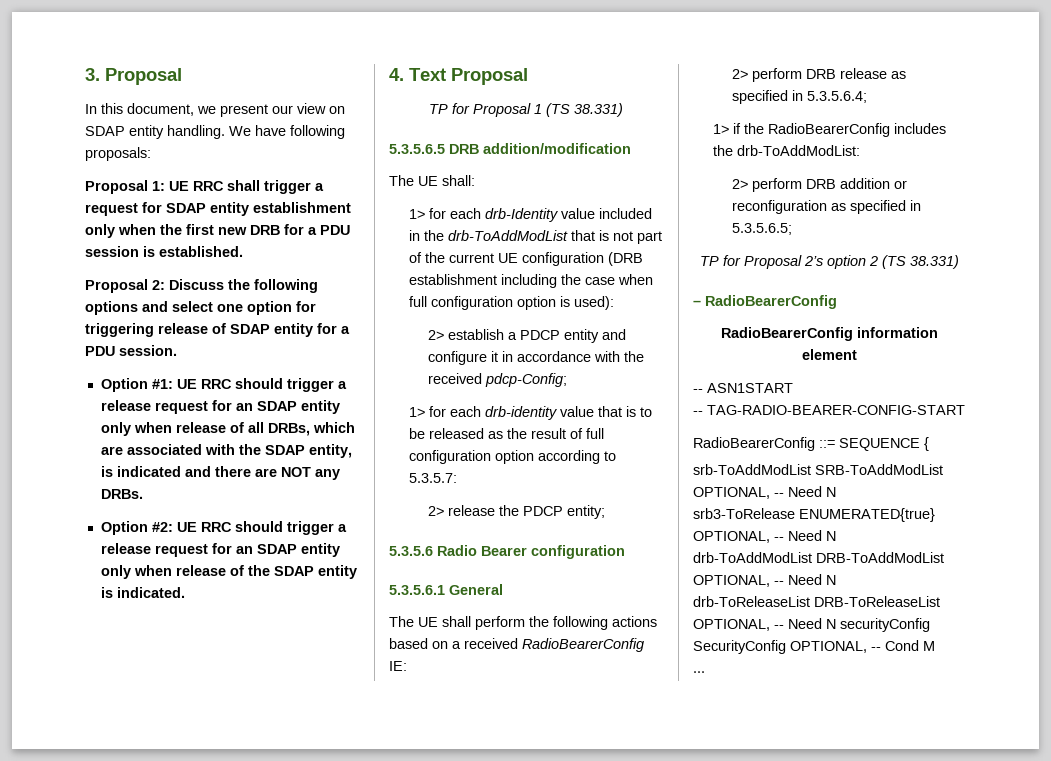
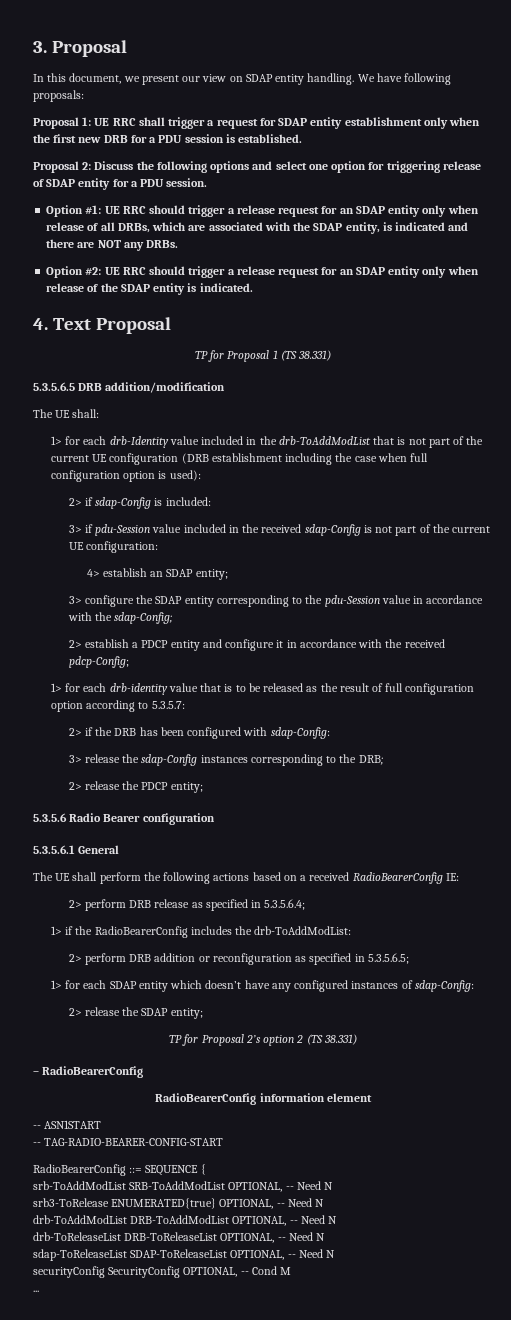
+ 2> if sdap-Config is included:
+ 3> if pdu-Session value included in the received sdap-Config is not part of the current UE configuration:
+ 4> establish an SDAP entity;
+ 3> configure the SDAP entity corresponding to the pdu-Session value in accordance with the sdap-Config;
+ 2> if the DRB has been configured with sdap-Config:
+ 3> release the sdap-Config instances corresponding to the DRB;
+ 1> for each SDAP entity which doesn’t have any configured instances of sdap-Config:
+ 2> release the SDAP entity;
- drb-ToReleaseList DRB-ToReleaseList OPTIONAL, -- Need N securityConfig SecurityConfig OPTIONAL, -- Cond M
+ drb-ToReleaseList DRB-ToReleaseList OPTIONAL, -- Need N
+ sdap-ToReleaseList SDAP-ToReleaseList OPTIONAL, -- Need N
+ securityConfig SecurityConfig OPTIONAL, -- Cond M

